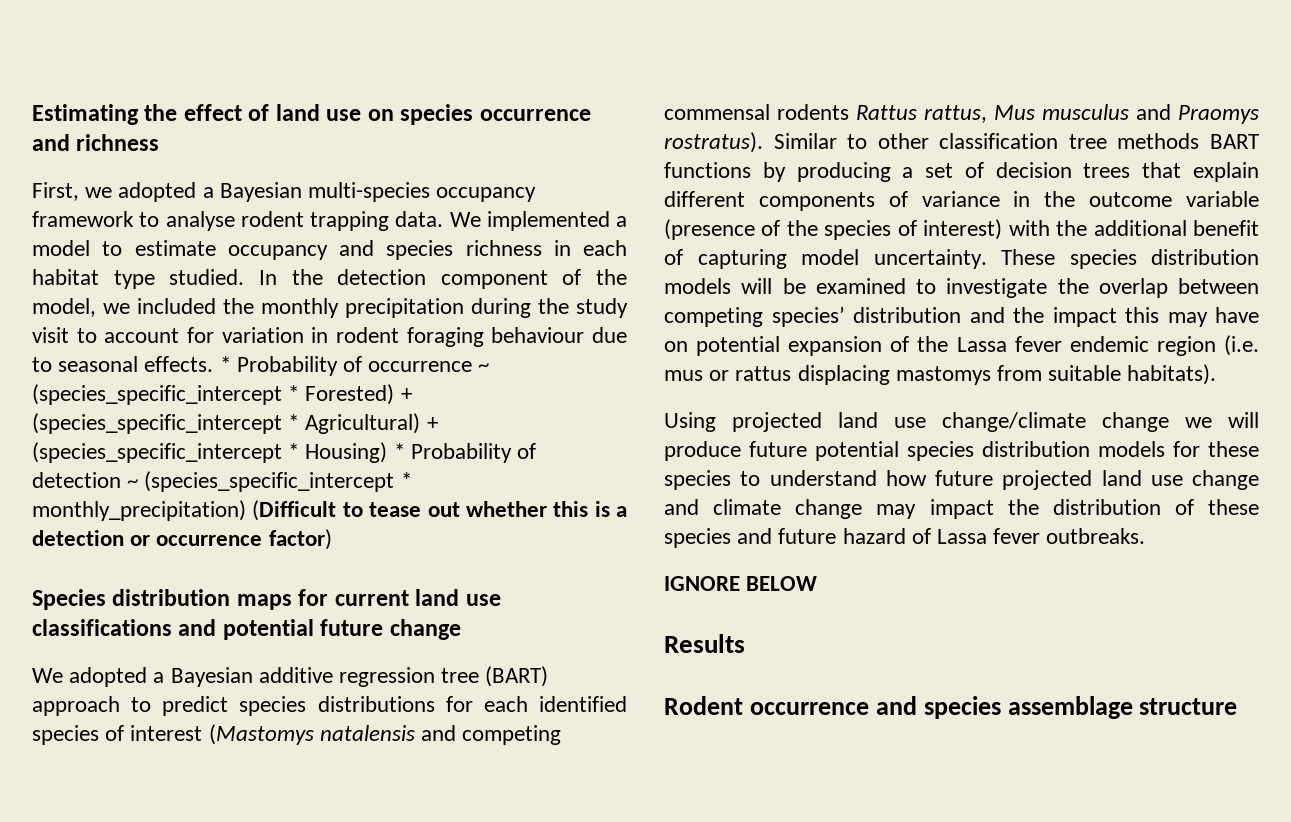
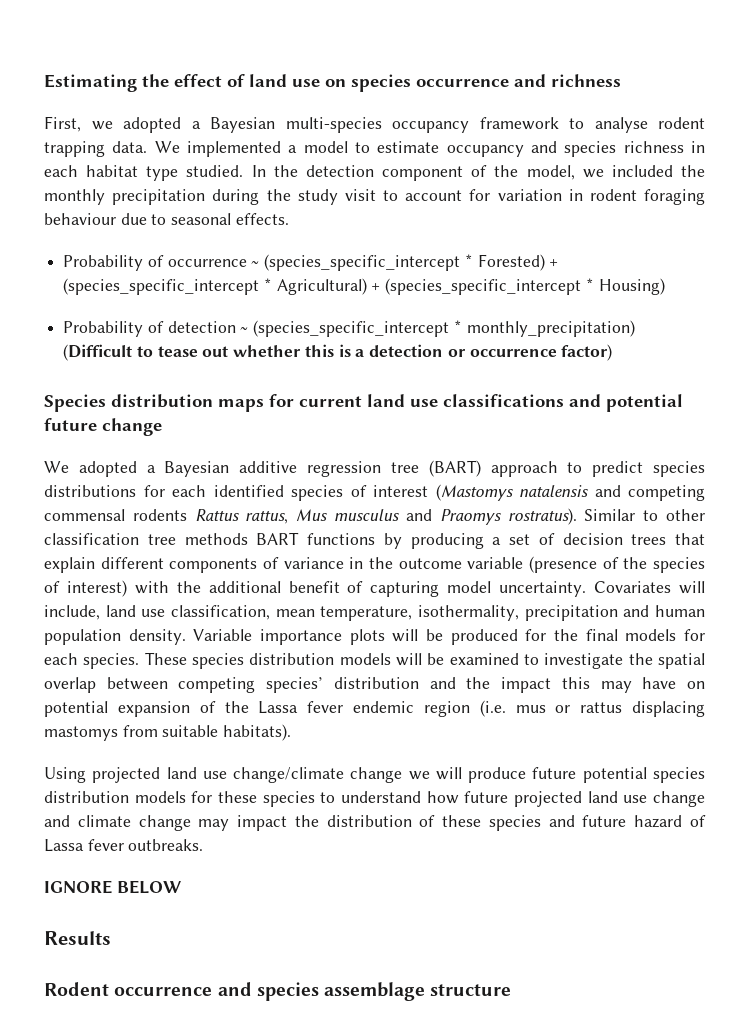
- In the detection component of the model, we included the monthly precipitation during the study visit to account for variation in rodent foraging behaviour due to seasonal effects. * Probability of occurrence ~ (species_specific_intercept * Forested) + (species_specific_intercept * Agricultural) + (species_specific_intercept * Housing) * Probability of detection ~ (species_specific_intercept * monthly_precipitation) (Difficult to tease out whether this is a detection or occurrence factor)
+ In the detection component of the model, we included the monthly precipitation during the study visit to account for variation in rodent foraging behaviour due to seasonal effects.
+ Probability of occurrence ~ (species_specific_intercept * Forested) + (species_specific_intercept * Agricultural) + (species_specific_intercept * Housing)
+ Probability of detection ~ (species_specific_intercept * monthly_precipitation) (Difficult to tease out whether this is a detection or occurrence factor)
+ Covariates will include, land use classification, mean temperature, isothermality, precipitation and human population density. Variable importance plots will be produced for the final models for each species.
- These species distribution models will be examined to investigate the overlap between competing species’ distribution and the impact this may have on potential expansion of the Lassa fever endemic region (i.e. mus or rattus displacing mastomys from suitable habitats).
+ These species distribution models will be examined to investigate the spatial overlap between competing species’ distribution and the impact this may have on potential expansion of the Lassa fever endemic region (i.e. mus or rattus displacing mastomys from suitable habitats).

